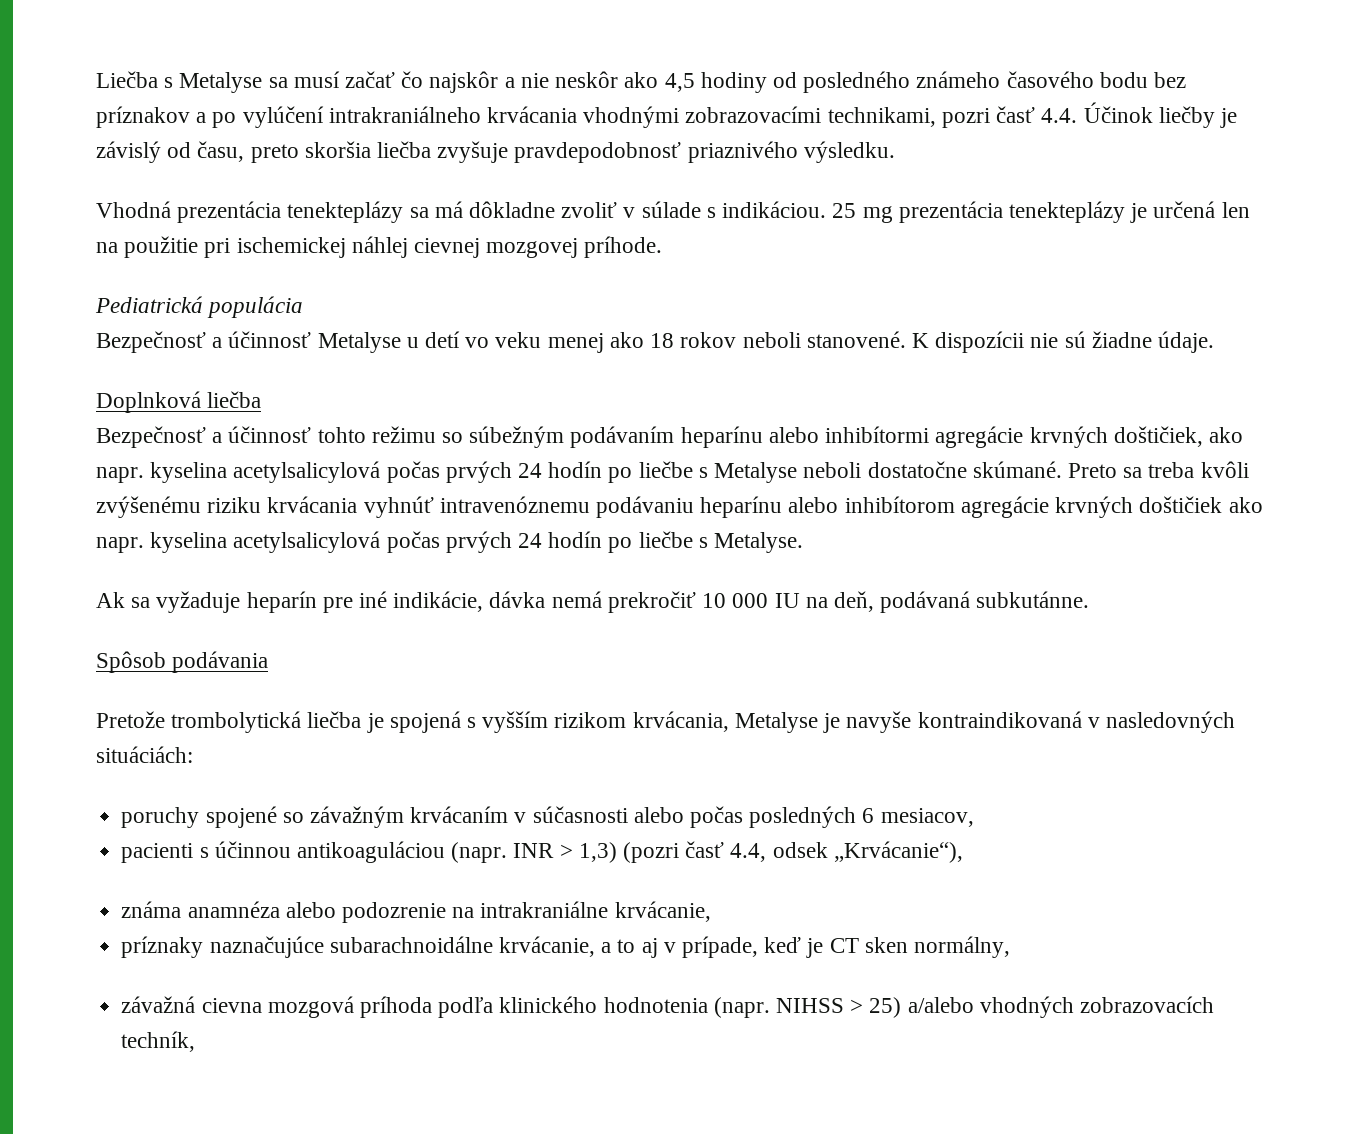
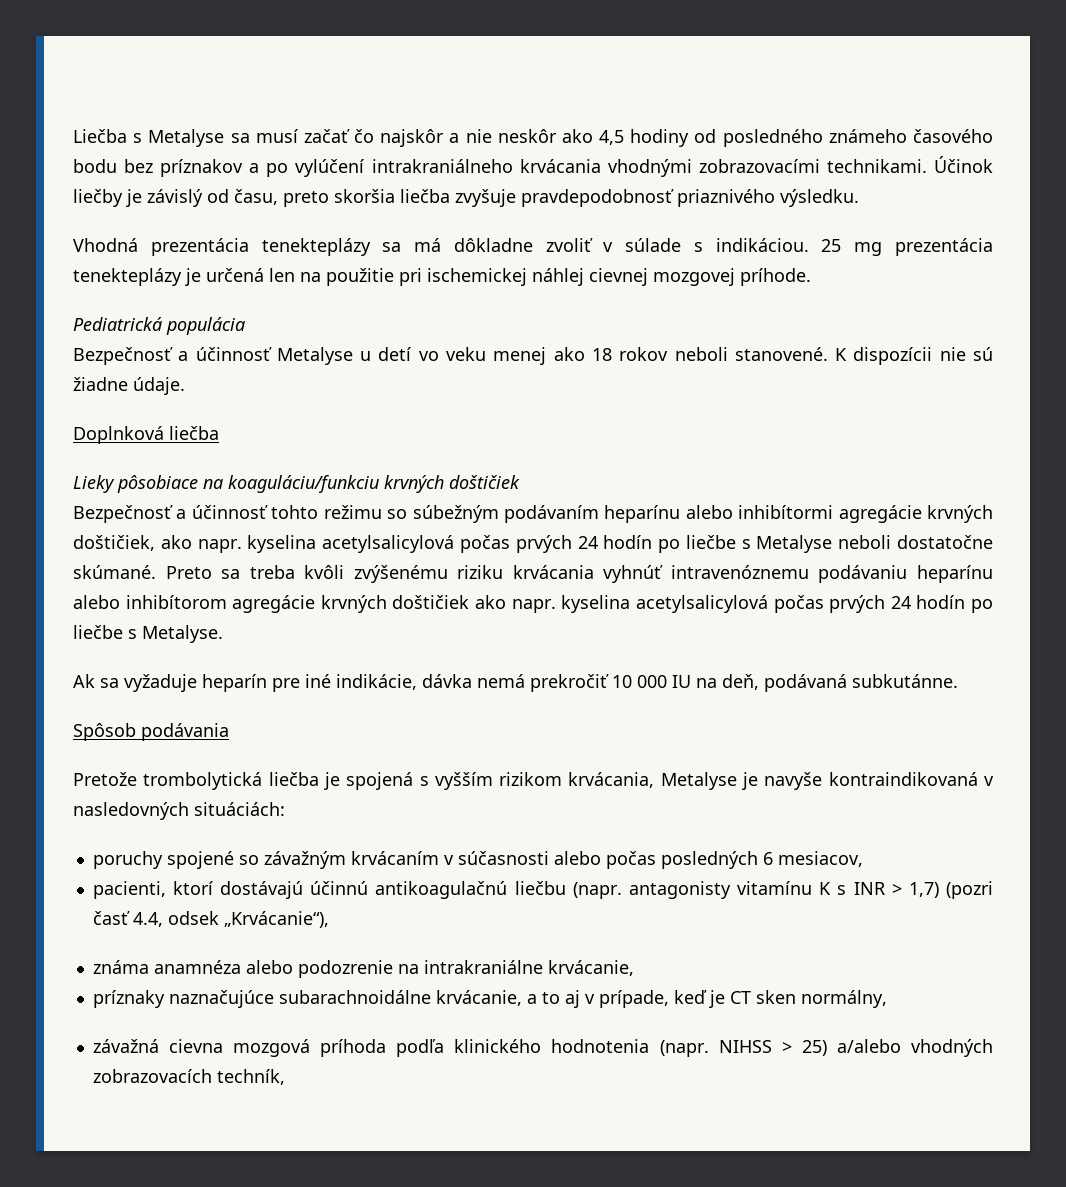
- Liečba s Metalyse sa musí začať čo najskôr a nie neskôr ako 4,5 hodiny od posledného známeho časového bodu bez príznakov a po vylúčení intrakraniálneho krvácania vhodnými zobrazovacími technikami, pozri časť 4.4. Účinok liečby je závislý od času, preto skoršia liečba zvyšuje pravdepodobnosť priaznivého výsledku.
+ Liečba s Metalyse sa musí začať čo najskôr a nie neskôr ako 4,5 hodiny od posledného známeho časového bodu bez príznakov a po vylúčení intrakraniálneho krvácania vhodnými zobrazovacími technikami. Účinok liečby je závislý od času, preto skoršia liečba zvyšuje pravdepodobnosť priaznivého výsledku.
+ Lieky pôsobiace na koaguláciu/funkciu krvných doštičiek
- pacienti s účinnou antikoaguláciou (napr. INR > 1,3) (pozri časť 4.4, odsek „Krvácanie“),
+ pacienti, ktorí dostávajú účinnú antikoagulačnú liečbu (napr. antagonisty vitamínu K s INR > 1,7) (pozri časť 4.4, odsek „Krvácanie“),

